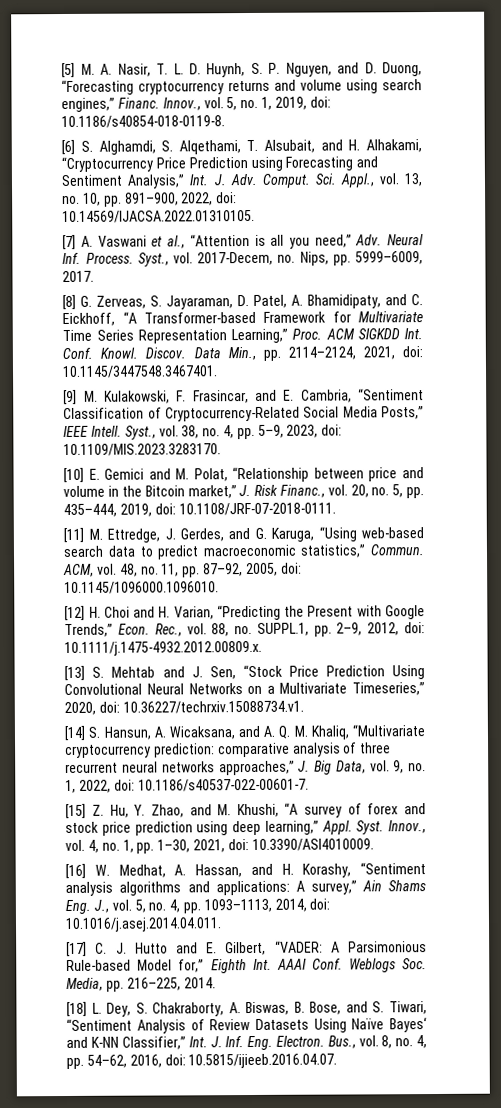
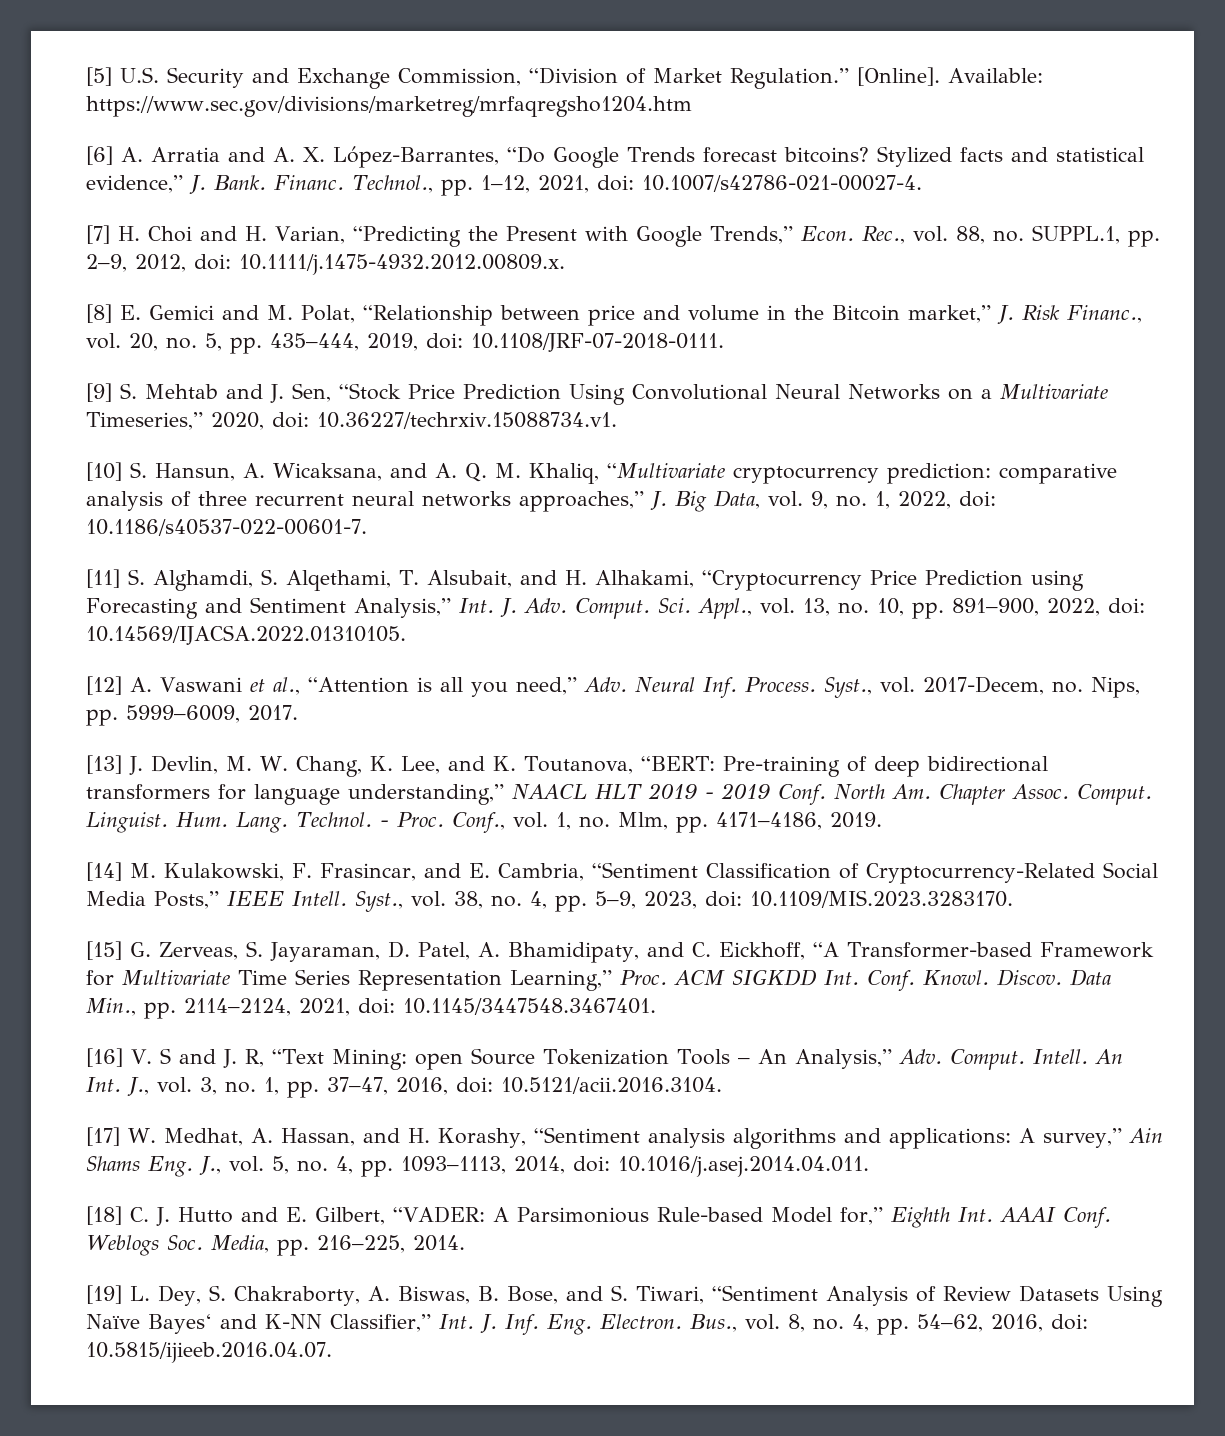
- [5] M. A. Nasir, T. L. D. Huynh, S. P. Nguyen, and D. Duong, “Forecasting cryptocurrency returns and volume using search engines,” Financ. Innov., vol. 5, no. 1, 2019, doi: 10.1186/s40854-018-0119-8.
- [6] S. Alghamdi, S. Alqethami, T. Alsubait, and H. Alhakami, “Cryptocurrency Price Prediction using Forecasting and Sentiment Analysis,” Int. J. Adv. Comput.
+ [5] U.S. Security and Exchange Commission, “Division of Market Regulation.” [Online]. Available: https://www.sec.gov/divisions/marketreg/mrfaqregsho1204.htm
+ [6] A. Arratia and A. X. López-Barrantes, “Do Google Trends forecast bitcoins? Stylized facts and statistical evidence,” J. Bank. Financ. Technol., pp. 1–12, 2021, doi: 10.1007/s42786-021-00027-4.
+ [7] H. Choi and H. Varian, “Predicting the Present with Google Trends,” Econ. Rec., vol. 88, no. SUPPL.1, pp. 2–9, 2012, doi: 10.1111/j.1475-4932.2012.00809.x.
+ [8] E. Gemici and M. Polat, “Relationship between price and volume in the Bitcoin market,” J. Risk Financ., vol. 20, no. 5, pp. 435–444, 2019, doi: 10.1108/JRF-07-2018-0111.
+ [9] S. Mehtab and J. Sen, “Stock Price Prediction Using Convolutional Neural Networks on a Multivariate Timeseries,” 2020, doi: 10.36227/techrxiv.15088734.v1.
+ [10] S. Hansun, A. Wicaksana, and A. Q. M. Khaliq, “Multivariate cryptocurrency prediction: comparative analysis of three recurrent neural networks approaches,” J. Big Data, vol. 9, no. 1, 2022, doi: 10.1186/s40537-022-00601-7.
+ [11] S. Alghamdi, S. Alqethami, T. Alsubait, and H. Alhakami, “Cryptocurrency Price Prediction using Forecasting and Sentiment Analysis,” Int. J. Adv. Comput.
- [7] A. Vaswani et al., “Attention is all you need,” Adv. Neural Inf. Process.
+ [12] A. Vaswani et al., “Attention is all you need,” Adv. Neural Inf. Process.
- [8] G. Zerveas, S. Jayaraman, D. Patel, A. Bhamidipaty, and C. Eickhoff, “A Transformer-based Framework for Multivariate Time Series Representation Learning,” Proc.
+ [13] J. Devlin, M. W. Chang, K. Lee, and K. Toutanova, “BERT: Pre-training of deep bidirectional transformers for language understanding,” NAACL HLT 2019 - 2019 Conf. North Am. Chapter Assoc. Comput. Linguist. Hum. Lang. Technol. - Proc. Conf., vol. 1, no. Mlm, pp. 4171–4186, 2019.
+ [14] M. Kulakowski, F. Frasincar, and E. Cambria, “Sentiment Classification of Cryptocurrency-Related Social Media Posts,” IEEE Intell. Syst., vol. 38, no. 4, pp. 5–9, 2023, doi: 10.1109/MIS.2023.3283170.
+ [15] G. Zerveas, S. Jayaraman, D. Patel, A. Bhamidipaty, and C. Eickhoff, “A Transformer-based Framework for Multivariate Time Series Representation Learning,” Proc.
- [9] M. Kulakowski, F. Frasincar, and E. Cambria, “Sentiment Classification of Cryptocurrency-Related Social Media Posts,” IEEE Intell. Syst., vol. 38, no. 4, pp. 5–9, 2023, doi: 10.1109/MIS.2023.3283170.
- [10] E. Gemici and M. Polat, “Relationship between price and volume in the Bitcoin market,” J. Risk Financ., vol. 20, no. 5, pp. 435–444, 2019, doi: 10.1108/JRF-07-2018-0111.
- [11] M. Ettredge, J. Gerdes, and G. Karuga, “Using web-based search data to predict macroeconomic statistics,” Commun. ACM, vol. 48, no. 11, pp. 87–92, 2005, doi: 10.1145/1096000.1096010.
- [12] H. Choi and H. Varian, “Predicting the Present with Google Trends,” Econ. Rec., vol. 88, no. SUPPL.1, pp. 2–9, 2012, doi: 10.1111/j.1475-4932.2012.00809.x.
- [13] S. Mehtab and J. Sen, “Stock Price Prediction Using Convolutional Neural Networks on a Multivariate Timeseries,” 2020, doi: 10.36227/techrxiv.15088734.v1.
- [14] S. Hansun, A. Wicaksana, and A. Q. M. Khaliq, “Multivariate cryptocurrency prediction: comparative analysis of three recurrent neural networks approaches,” J. Big Data, vol. 9, no. 1, 2022, doi: 10.1186/s40537-022-00601-7.
- [15] Z. Hu, Y. Zhao, and M. Khushi, “A survey of forex and stock price prediction using deep learning,” Appl. Syst. Innov., vol. 4, no. 1, pp. 1–30, 2021, doi: 10.3390/ASI4010009.
- [16] W. Medhat, A. Hassan, and H. Korashy, “Sentiment analysis algorithms and applications: A survey,” Ain Shams Eng. J., vol. 5, no. 4, pp. 1093–1113, 2014, doi: 10.1016/j.asej.2014.04.011.
+ [16] V. S and J. R, “Text Mining: open Source Tokenization Tools – An Analysis,” Adv. Comput. Intell. An Int. J., vol. 3, no. 1, pp. 37–47, 2016, doi: 10.5121/acii.2016.3104.
+ [17] W. Medhat, A. Hassan, and H. Korashy, “Sentiment analysis algorithms and applications: A survey,” Ain Shams Eng. J., vol. 5, no. 4, pp. 1093–1113, 2014, doi: 10.1016/j.asej.2014.04.011.
- [17] C. J. Hutto and E. Gilbert, “VADER: A Parsimonious Rule-based Model for,” Eighth Int. AAAI Conf.
+ [18] C. J. Hutto and E. Gilbert, “VADER: A Parsimonious Rule-based Model for,” Eighth Int. AAAI Conf.
- [18] L. Dey, S. Chakraborty, A. Biswas, B. Bose, and S. Tiwari, “Sentiment Analysis of Review Datasets Using Naïve Bayes‘ and K-NN Classifier,” Int. J. Inf. Eng. Electron.
+ [19] L. Dey, S. Chakraborty, A. Biswas, B. Bose, and S. Tiwari, “Sentiment Analysis of Review Datasets Using Naïve Bayes‘ and K-NN Classifier,” Int. J. Inf. Eng. Electron.

